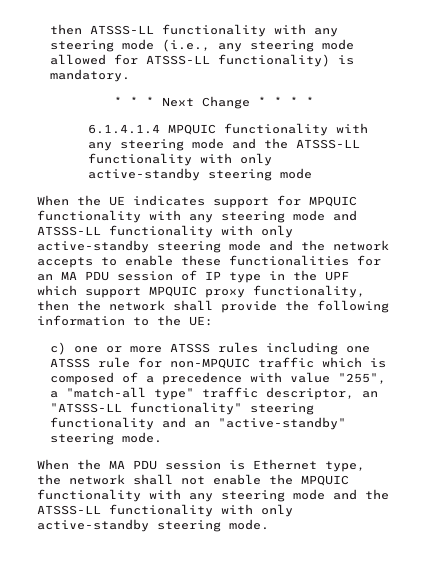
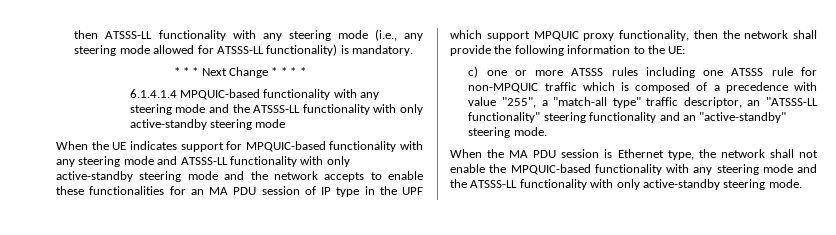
- 6.1.4.1.4 MPQUIC functionality with any steering mode and the ATSSS-LL functionality with only active-standby steering mode
+ 6.1.4.1.4 MPQUIC-based functionality with any steering mode and the ATSSS-LL functionality with only active-standby steering mode
- When the UE indicates support for MPQUIC functionality with any steering mode and ATSSS-LL functionality with only active-standby steering mode and the network accepts to enable these functionalities for an MA PDU session of IP type in the UPF which support MPQUIC proxy functionality, then the network shall provide the following information to the UE:
+ When the UE indicates support for MPQUIC-based functionality with any steering mode and ATSSS-LL functionality with only active-standby steering mode and the network accepts to enable these functionalities for an MA PDU session of IP type in the UPF which support MPQUIC proxy functionality, then the network shall provide the following information to the UE:
- When the MA PDU session is Ethernet type, the network shall not enable the MPQUIC functionality with any steering mode and the ATSSS-LL functionality with only active-standby steering mode.
+ When the MA PDU session is Ethernet type, the network shall not enable the MPQUIC-based functionality with any steering mode and the ATSSS-LL functionality with only active-standby steering mode.

